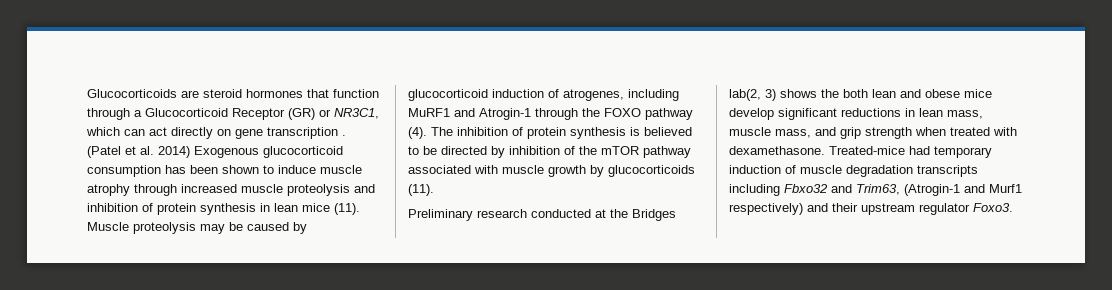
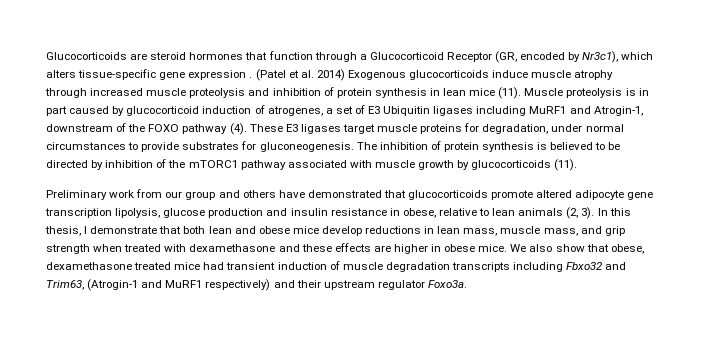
- Glucocorticoids are steroid hormones that function through a Glucocorticoid Receptor (GR) or NR3C1, which can act directly on gene transcription .
+ Glucocorticoids are steroid hormones that function through a Glucocorticoid Receptor (GR, encoded by Nr3c1), which alters tissue-specific gene expression .
- (Patel et al. 2014) Exogenous glucocorticoid consumption has been shown to induce muscle atrophy through increased muscle proteolysis and inhibition of protein synthesis in lean mice (11).
+ (Patel et al. 2014) Exogenous glucocorticoids induce muscle atrophy through increased muscle proteolysis and inhibition of protein synthesis in lean mice (11).
- Muscle proteolysis may be caused by glucocorticoid induction of atrogenes, including MuRF1 and Atrogin-1 through the FOXO pathway (4).
+ Muscle proteolysis is in part caused by glucocorticoid induction of atrogenes, a set of E3 Ubiquitin ligases including MuRF1 and Atrogin-1, downstream of the FOXO pathway (4). These E3 ligases target muscle proteins for degradation, under normal circumstances to provide substrates for gluconeogenesis.
- The inhibition of protein synthesis is believed to be directed by inhibition of the mTOR pathway associated with muscle growth by glucocorticoids (11).
+ The inhibition of protein synthesis is believed to be directed by inhibition of the mTORC1 pathway associated with muscle growth by glucocorticoids (11).
- Preliminary research conducted at the Bridges lab(2, 3) shows the both lean and obese mice develop significant reductions in lean mass, muscle mass, and grip strength when treated with dexamethasone. Treated-mice had temporary induction of muscle degradation transcripts including Fbxo32 and Trim63, (Atrogin-1 and Murf1 respectively) and their upstream regulator Foxo3.
+ Preliminary work from our group and others have demonstrated that glucocorticoids promote altered adipocyte gene transcription lipolysis, glucose production and insulin resistance in obese, relative to lean animals (2, 3). In this thesis, I demonstrate that both lean and obese mice develop reductions in lean mass, muscle mass, and grip strength when treated with dexamethasone and these effects are higher in obese mice. We also show that obese, dexamethasone treated mice had transient induction of muscle degradation transcripts including Fbxo32 and Trim63, (Atrogin-1 and MuRF1 respectively) and their upstream regulator Foxo3a.

